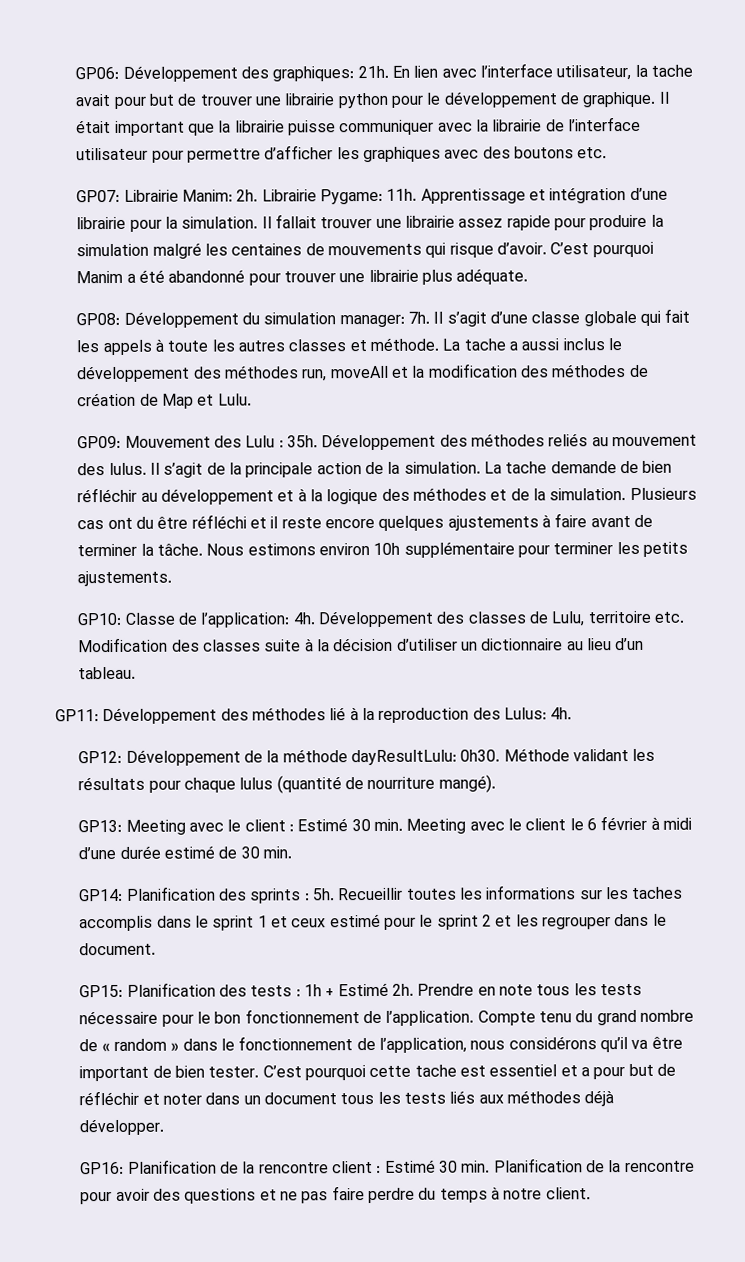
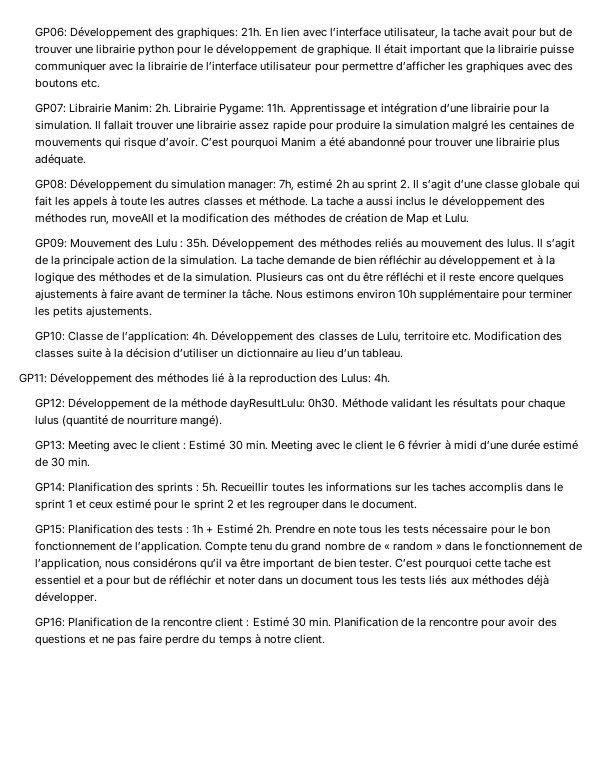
- GP08: Développement du simulation manager: 7h. Il s’agit d’une classe globale qui fait les appels à toute les autres classes et méthode.
+ GP08: Développement du simulation manager: 7h, estimé 2h au sprint 2. Il s’agit d’une classe globale qui fait les appels à toute les autres classes et méthode.

